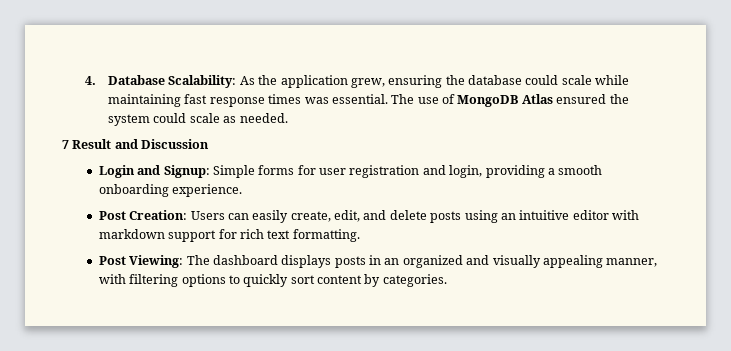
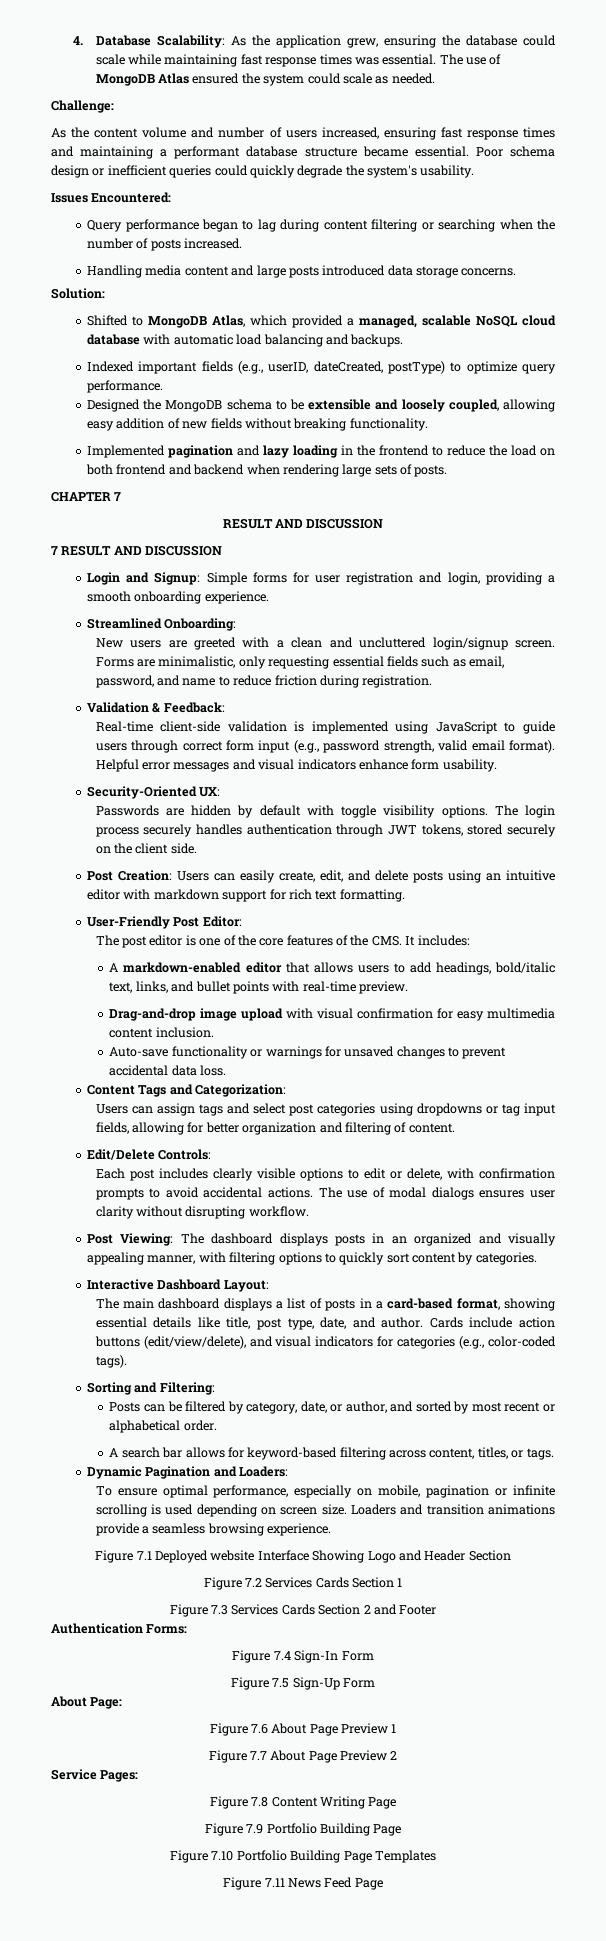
- 7 Result and Discussion
+ Challenge:
+ As the content volume and number of users increased, ensuring fast response times and maintaining a performant database structure became essential. Poor schema design or inefficient queries could quickly degrade the system's usability.
+ Issues Encountered:
+ Query performance began to lag during content filtering or searching when the number of posts increased.
+ Handling media content and large posts introduced data storage concerns.
+ Solution:
+ Shifted to MongoDB Atlas, which provided a managed, scalable NoSQL cloud database with automatic load balancing and backups.
+ Indexed important fields (e.g., userID, dateCreated, postType) to optimize query performance.
+ Designed the MongoDB schema to be extensible and loosely coupled, allowing easy addition of new fields without breaking functionality.
+ Implemented pagination and lazy loading in the frontend to reduce the load on both frontend and backend when rendering large sets of posts.
+ CHAPTER 7
+ RESULT AND DISCUSSION
+ 7 RESULT AND DISCUSSION
+ Streamlined Onboarding:
+ New users are greeted with a clean and uncluttered login/signup screen. Forms are minimalistic, only requesting essential fields such as email, password, and name to reduce friction during registration.
+ Validation & Feedback:
+ Real-time client-side validation is implemented using JavaScript to guide users through correct form input (e.g., password strength, valid email format). Helpful error messages and visual indicators enhance form usability.
+ Security-Oriented UX:
+ Passwords are hidden by default with toggle visibility options. The login process securely handles authentication through JWT tokens, stored securely on the client side.
+ User-Friendly Post Editor:
+ The post editor is one of the core features of the CMS. It includes:
+ A markdown-enabled editor that allows users to add headings, bold/italic text, links, and bullet points with real-time preview.
+ Drag-and-drop image upload with visual confirmation for easy multimedia content inclusion.
+ Auto-save functionality or warnings for unsaved changes to prevent accidental data loss.
+ Content Tags and Categorization:
+ Users can assign tags and select post categories using dropdowns or tag input fields, allowing for better organization and filtering of content.
+ Edit/Delete Controls:
+ Each post includes clearly visible options to edit or delete, with confirmation prompts to avoid accidental actions. The use of modal dialogs ensures user clarity without disrupting workflow.
+ Interactive Dashboard Layout:
+ The main dashboard displays a list of posts in a card-based format, showing essential details like title, post type, date, and author. Cards include action buttons (edit/view/delete), and visual indicators for categories (e.g., color-coded tags).
+ Sorting and Filtering:
+ Posts can be filtered by category, date, or author, and sorted by most recent or alphabetical order.
+ A search bar allows for keyword-based filtering across content, titles, or tags.
+ Dynamic Pagination and Loaders:
+ To ensure optimal performance, especially on mobile, pagination or infinite scrolling is used depending on screen size. Loaders and transition animations provide a seamless browsing experience.
+ Figure 7.1 Deployed website Interface Showing Logo and Header Section
+ Figure 7.2 Services Cards Section 1
+ Figure 7.3 Services Cards Section 2 and Footer
+ Authentication Forms:
+ Figure 7.4 Sign-In Form
+ Figure 7.5 Sign-Up Form
+ About Page:
+ Figure 7.6 About Page Preview 1
+ Figure 7.7 About Page Preview 2
+ Service Pages:
+ Figure 7.8 Content Writing Page
+ Figure 7.9 Portfolio Building Page
+ Figure 7.10 Portfolio Building Page Templates
+ Figure 7.11 News Feed Page

